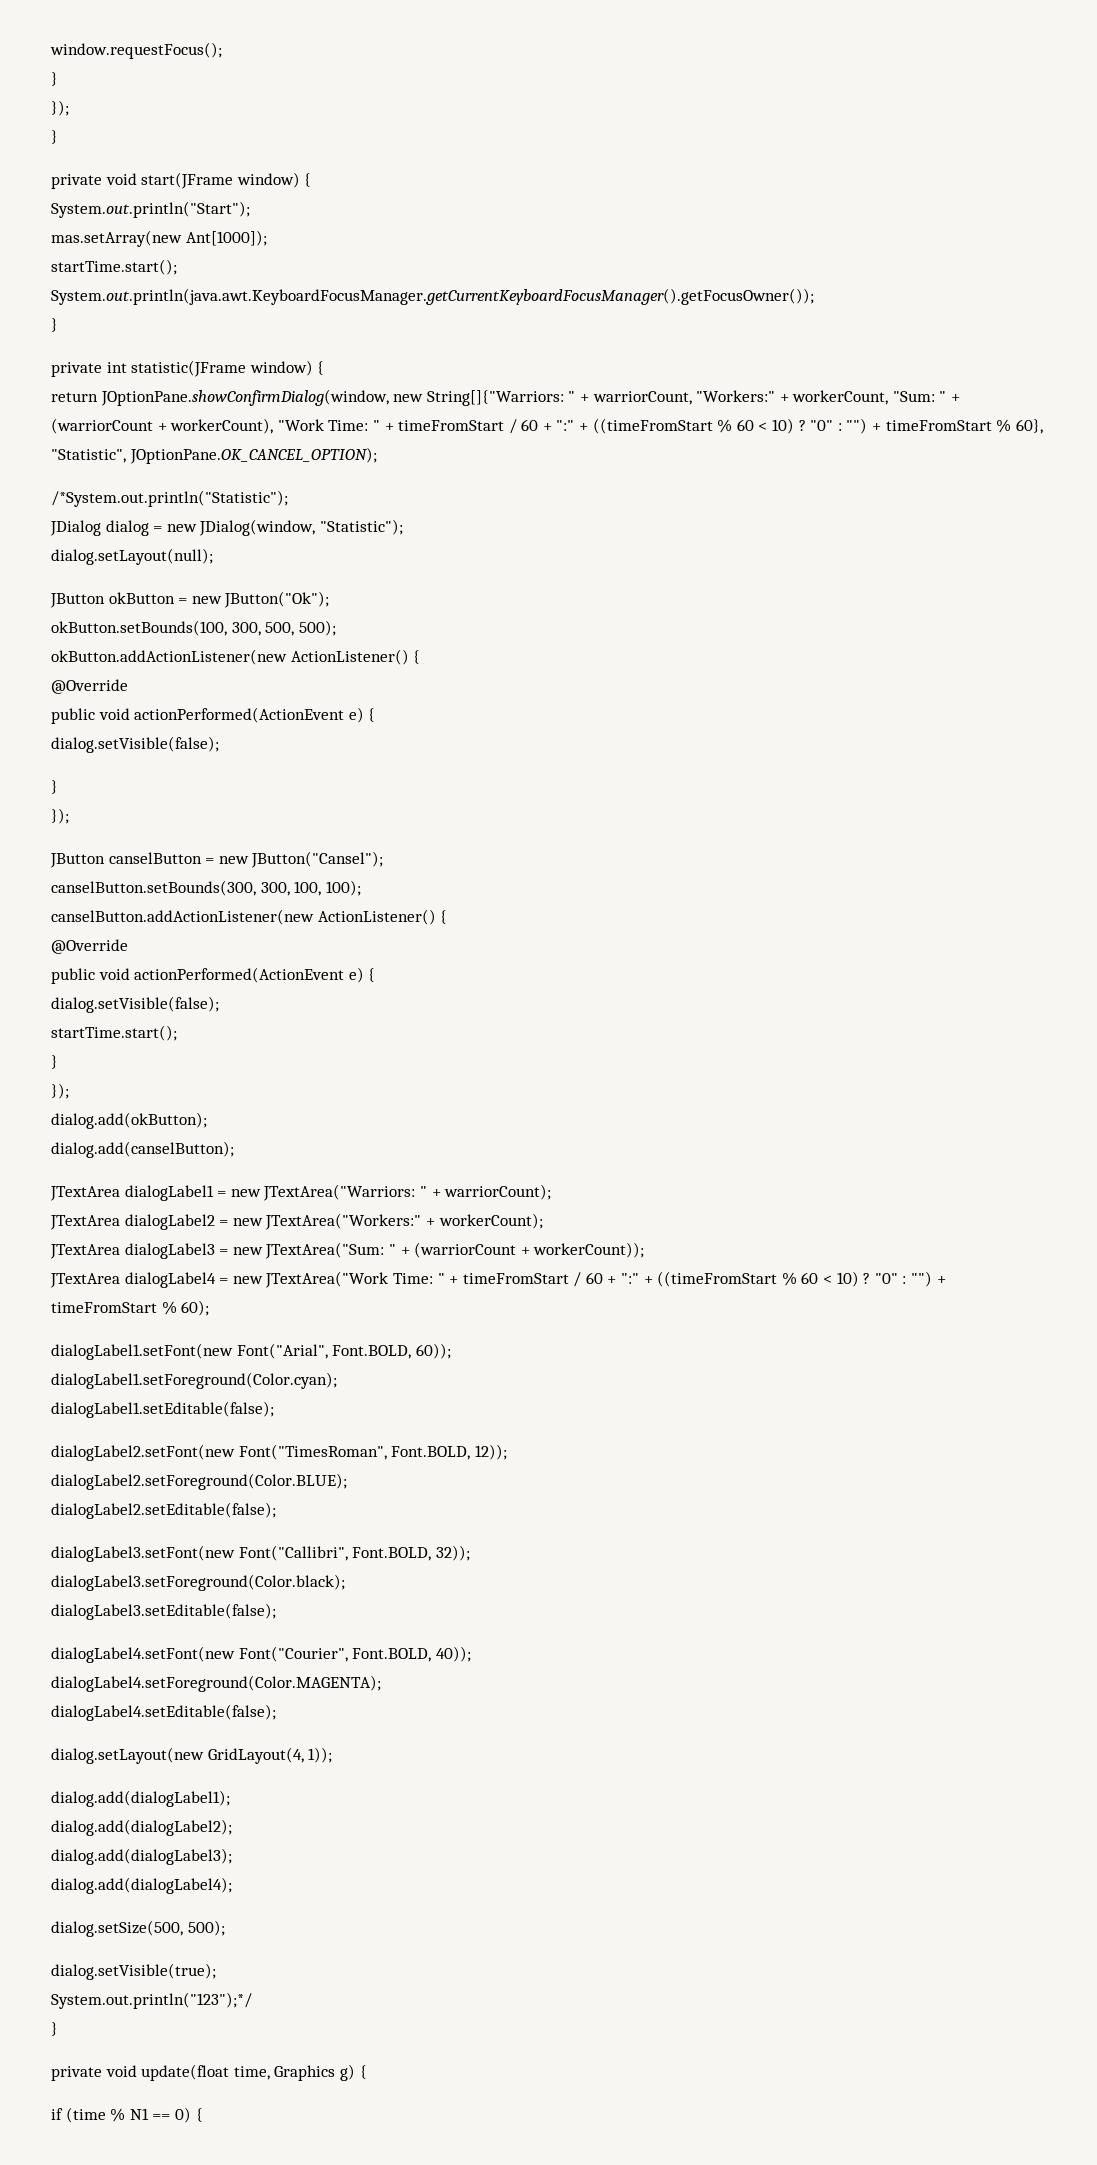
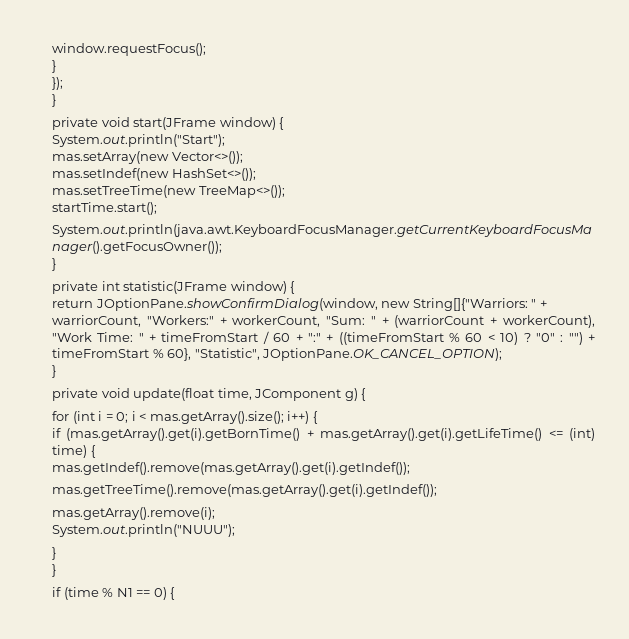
- mas.setArray(new Ant[1000]);
+ mas.setArray(new Vector<>());
+ mas.setIndef(new HashSet<>());
+ mas.setTreeTime(new TreeMap<>());
- /*System.out.println("Statistic");
- JDialog dialog = new JDialog(window, "Statistic");
- dialog.setLayout(null);
- JButton okButton = new JButton("Ok");
- okButton.setBounds(100, 300, 500, 500);
- okButton.addActionListener(new ActionListener() {
- @Override
- public void actionPerformed(ActionEvent e) {
- dialog.setVisible(false);
- }
- });
- JButton canselButton = new JButton("Cansel");
- canselButton.setBounds(300, 300, 100, 100);
- canselButton.addActionListener(new ActionListener() {
- @Override
- public void actionPerformed(ActionEvent e) {
- dialog.setVisible(false);
- startTime.start();
- }
- });
- dialog.add(okButton);
- dialog.add(canselButton);
- JTextArea dialogLabel1 = new JTextArea("Warriors: " + warriorCount);
- JTextArea dialogLabel2 = new JTextArea("Workers:" + workerCount);
- JTextArea dialogLabel3 = new JTextArea("Sum: " + (warriorCount + workerCount));
- JTextArea dialogLabel4 = new JTextArea("Work Time: " + timeFromStart / 60 + ":" + ((timeFromStart % 60 < 10) ? "0" : "") + timeFromStart % 60);
- dialogLabel1.setFont(new Font("Arial", Font.BOLD, 60));
- dialogLabel1.setForeground(Color.cyan);
- dialogLabel1.setEditable(false);
- dialogLabel2.setFont(new Font("TimesRoman", Font.BOLD, 12));
- dialogLabel2.setForeground(Color.BLUE);
- dialogLabel2.setEditable(false);
- dialogLabel3.setFont(new Font("Callibri", Font.BOLD, 32));
- dialogLabel3.setForeground(Color.black);
- dialogLabel3.setEditable(false);
- dialogLabel4.setFont(new Font("Courier", Font.BOLD, 40));
- dialogLabel4.setForeground(Color.MAGENTA);
- dialogLabel4.setEditable(false);
- dialog.setLayout(new GridLayout(4, 1));
- dialog.add(dialogLabel1);
- dialog.add(dialogLabel2);
- dialog.add(dialogLabel3);
- dialog.add(dialogLabel4);
- dialog.setSize(500, 500);
- dialog.setVisible(true);
- System.out.println("123");*/
- private void update(float time, Graphics g) {
+ private void update(float time, JComponent g) {
+ for (int i = 0; i < mas.getArray().size(); i++) {
+ if (mas.getArray().get(i).getBornTime() + mas.getArray().get(i).getLifeTime() <= (int) time) {
+ mas.getIndef().remove(mas.getArray().get(i).getIndef());
+ mas.getTreeTime().remove(mas.getArray().get(i).getIndef());
+ mas.getArray().remove(i);
+ System.out.println("NUUU");
+ }
+ }

